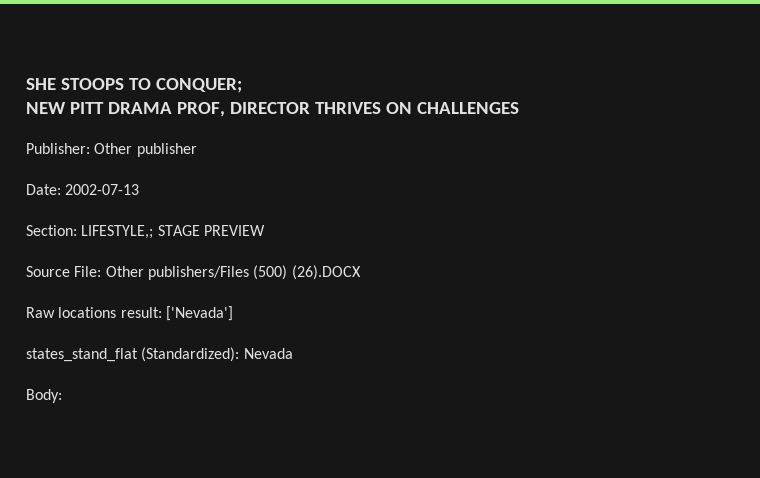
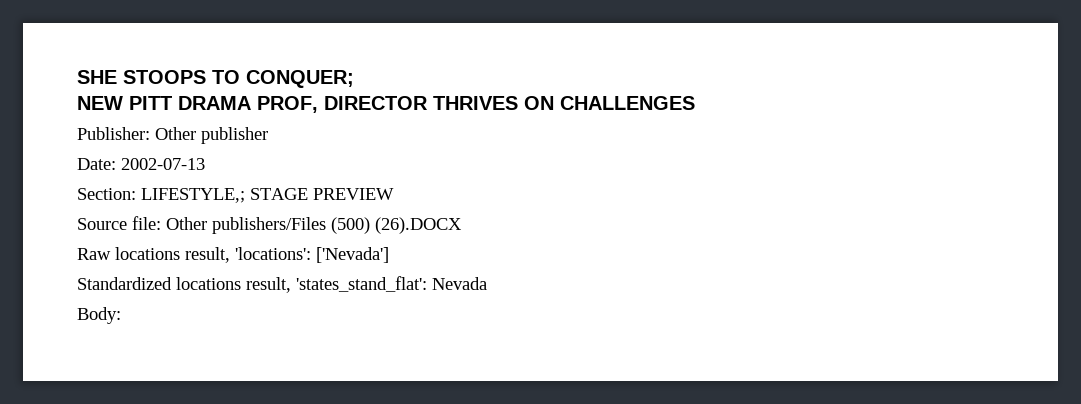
- Source File: Other publishers/Files (500) (26).DOCX
+ Source file: Other publishers/Files (500) (26).DOCX
- Raw locations result: ['Nevada']
+ Raw locations result, 'locations': ['Nevada']
- states_stand_flat (Standardized): Nevada
+ Standardized locations result, 'states_stand_flat': Nevada

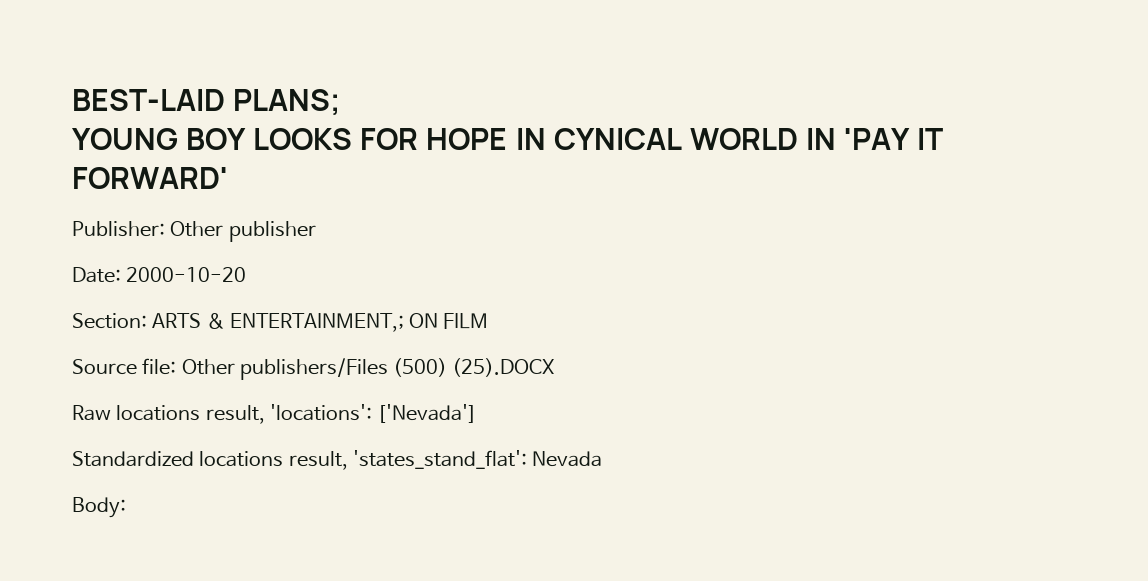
- SHE STOOPS TO CONQUER;
- NEW PITT DRAMA PROF, DIRECTOR THRIVES ON CHALLENGES
+ BEST-LAID PLANS;
+ YOUNG BOY LOOKS FOR HOPE IN CYNICAL WORLD IN 'PAY IT FORWARD'
- Date: 2002-07-13
+ Date: 2000-10-20
- Section: LIFESTYLE,; STAGE PREVIEW
+ Section: ARTS & ENTERTAINMENT,; ON FILM
- Source file: Other publishers/Files (500) (26).DOCX
+ Source file: Other publishers/Files (500) (25).DOCX

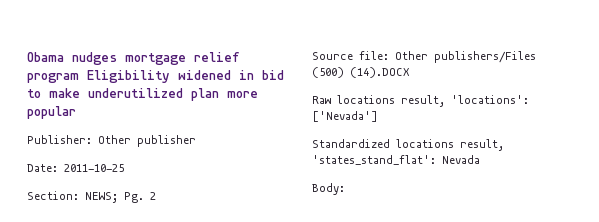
- BEST-LAID PLANS;
- YOUNG BOY LOOKS FOR HOPE IN CYNICAL WORLD IN 'PAY IT FORWARD'
+ Obama nudges mortgage relief program Eligibility widened in bid to make underutilized plan more popular
- Date: 2000-10-20
+ Date: 2011-10-25
- Section: ARTS & ENTERTAINMENT,; ON FILM
+ Section: NEWS; Pg. 2
- Source file: Other publishers/Files (500) (25).DOCX
+ Source file: Other publishers/Files (500) (14).DOCX

